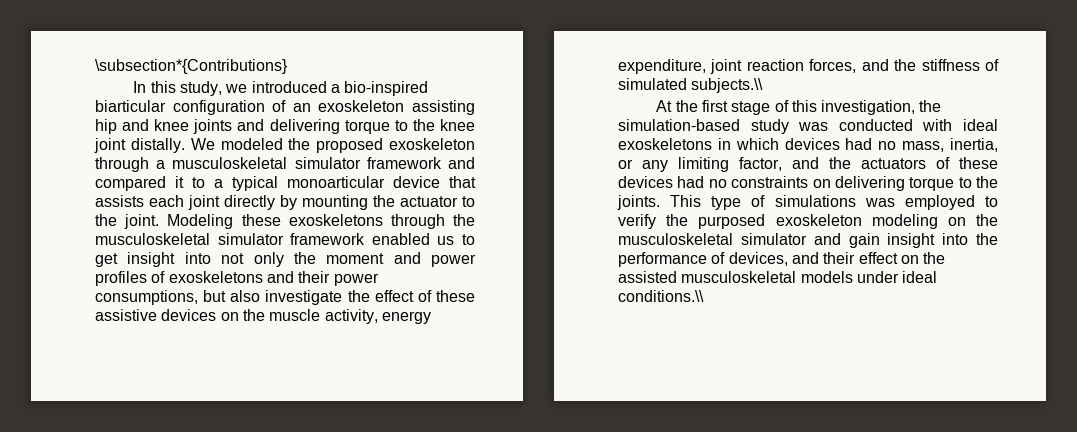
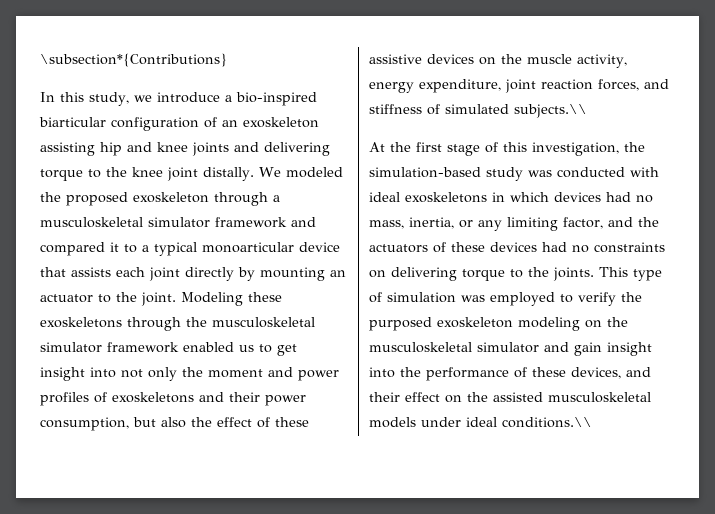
- In this study, we introduced a bio-inspired biarticular configuration of an exoskeleton assisting hip and knee joints and delivering torque to the knee joint distally.
+ In this study, we introduce a bio-inspired biarticular configuration of an exoskeleton assisting hip and knee joints and delivering torque to the knee joint distally.
- We modeled the proposed exoskeleton through a musculoskeletal simulator framework and compared it to a typical monoarticular device that assists each joint directly by mounting the actuator to the joint.
+ We modeled the proposed exoskeleton through a musculoskeletal simulator framework and compared it to a typical monoarticular device that assists each joint directly by mounting an actuator to the joint.
- Modeling these exoskeletons through the musculoskeletal simulator framework enabled us to get insight into not only the moment and power profiles of exoskeletons and their power consumptions, but also investigate the effect of these assistive devices on the muscle activity, energy expenditure, joint reaction forces, and the stiffness of simulated subjects.\\
+ Modeling these exoskeletons through the musculoskeletal simulator framework enabled us to get insight into not only the moment and power profiles of exoskeletons and their power consumption, but also the effect of these assistive devices on the muscle activity, energy expenditure, joint reaction forces, and stiffness of simulated subjects.\\
- This type of simulations was employed to verify the purposed exoskeleton modeling on the musculoskeletal simulator and gain insight into the performance of devices, and their effect on the assisted musculoskeletal models under ideal conditions.\\
+ This type of simulation was employed to verify the purposed exoskeleton modeling on the musculoskeletal simulator and gain insight into the performance of these devices, and their effect on the assisted musculoskeletal models under ideal conditions.\\

